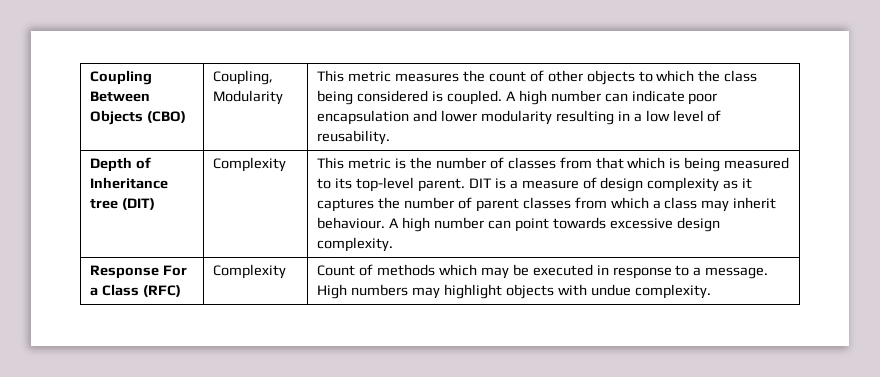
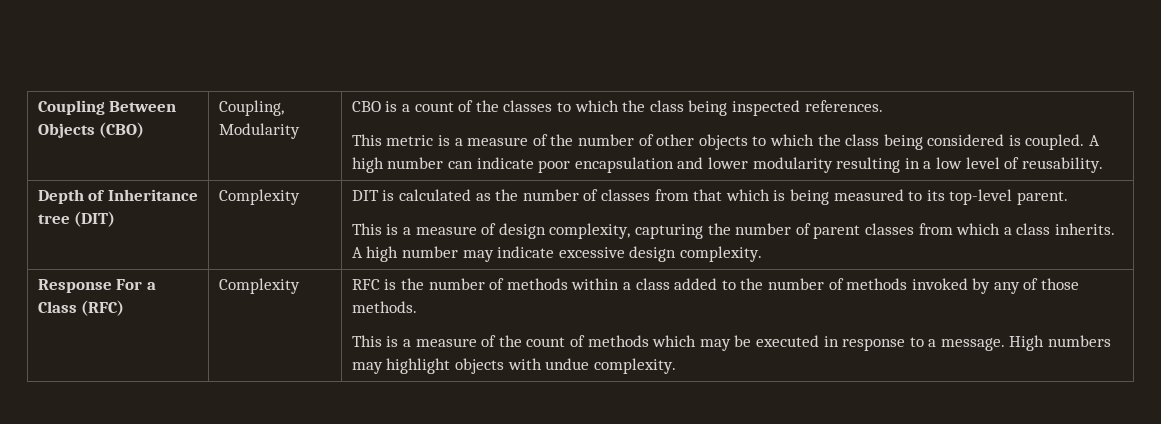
- This metric measures the count of other objects to which the class being considered is coupled.
+ CBO is a count of the classes to which the class being inspected references.
+ This metric is a measure of the number of other objects to which the class being considered is coupled.
- This metric is the number of classes from that which is being measured to its top-level parent. DIT is a measure of design complexity as it captures the number of parent classes from which a class may inherit behaviour. A high number can point towards excessive design complexity.
+ DIT is calculated as the number of classes from that which is being measured to its top-level parent.
+ This is a measure of design complexity, capturing the number of parent classes from which a class inherits. A high number may indicate excessive design complexity.
- Count of methods which may be executed in response to a message.
+ RFC is the number of methods within a class added to the number of methods invoked by any of those methods.
+ This is a measure of the count of methods which may be executed in response to a message.

